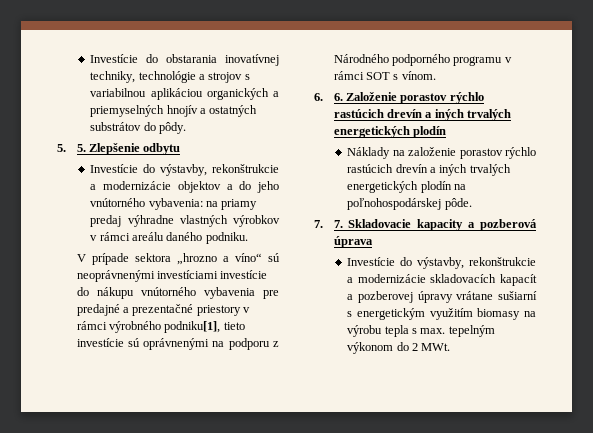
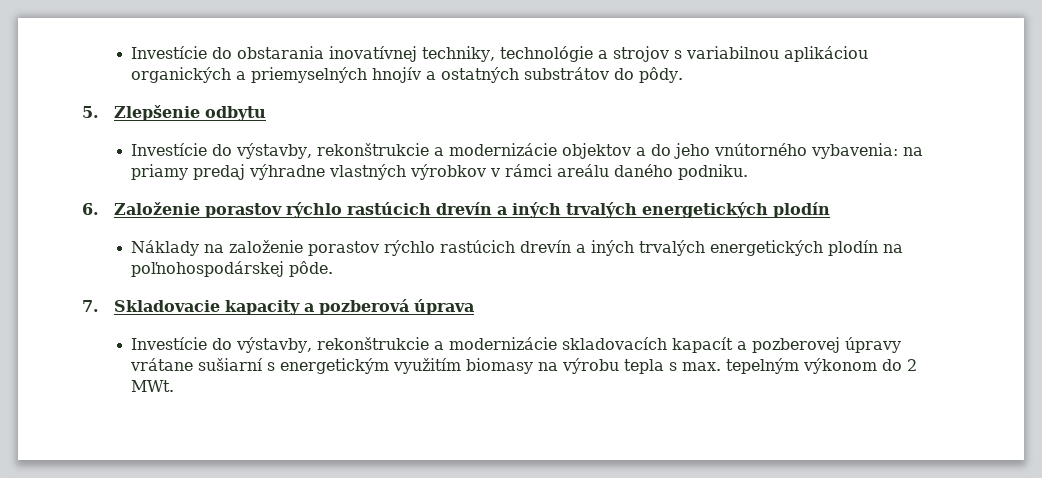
- 5. 5. Zlepšenie odbytu
+ 5. Zlepšenie odbytu
- V prípade sektora „hrozno a víno“ sú neoprávnenými investíciami investície do nákupu vnútorného vybavenia pre predajné a prezentačné priestory v rámci výrobného podniku[1], tieto investície sú oprávnenými na podporu z Národného podporného programu v rámci SOT s vínom.
- 6. 6. Založenie porastov rýchlo rastúcich drevín a iných trvalých energetických plodín
+ 6. Založenie porastov rýchlo rastúcich drevín a iných trvalých energetických plodín
- 7. 7. Skladovacie kapacity a pozberová úprava
+ 7. Skladovacie kapacity a pozberová úprava

